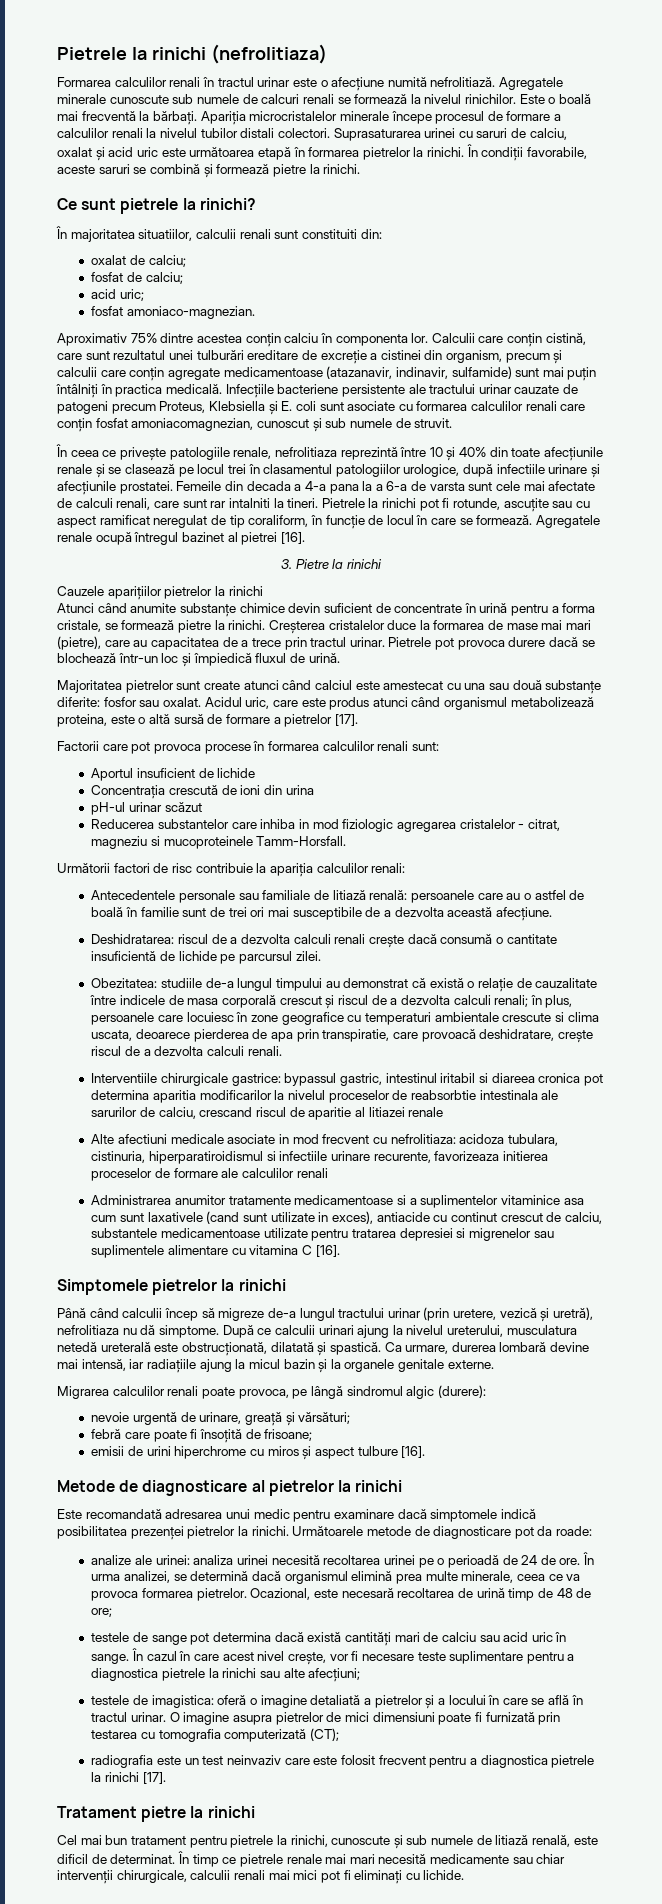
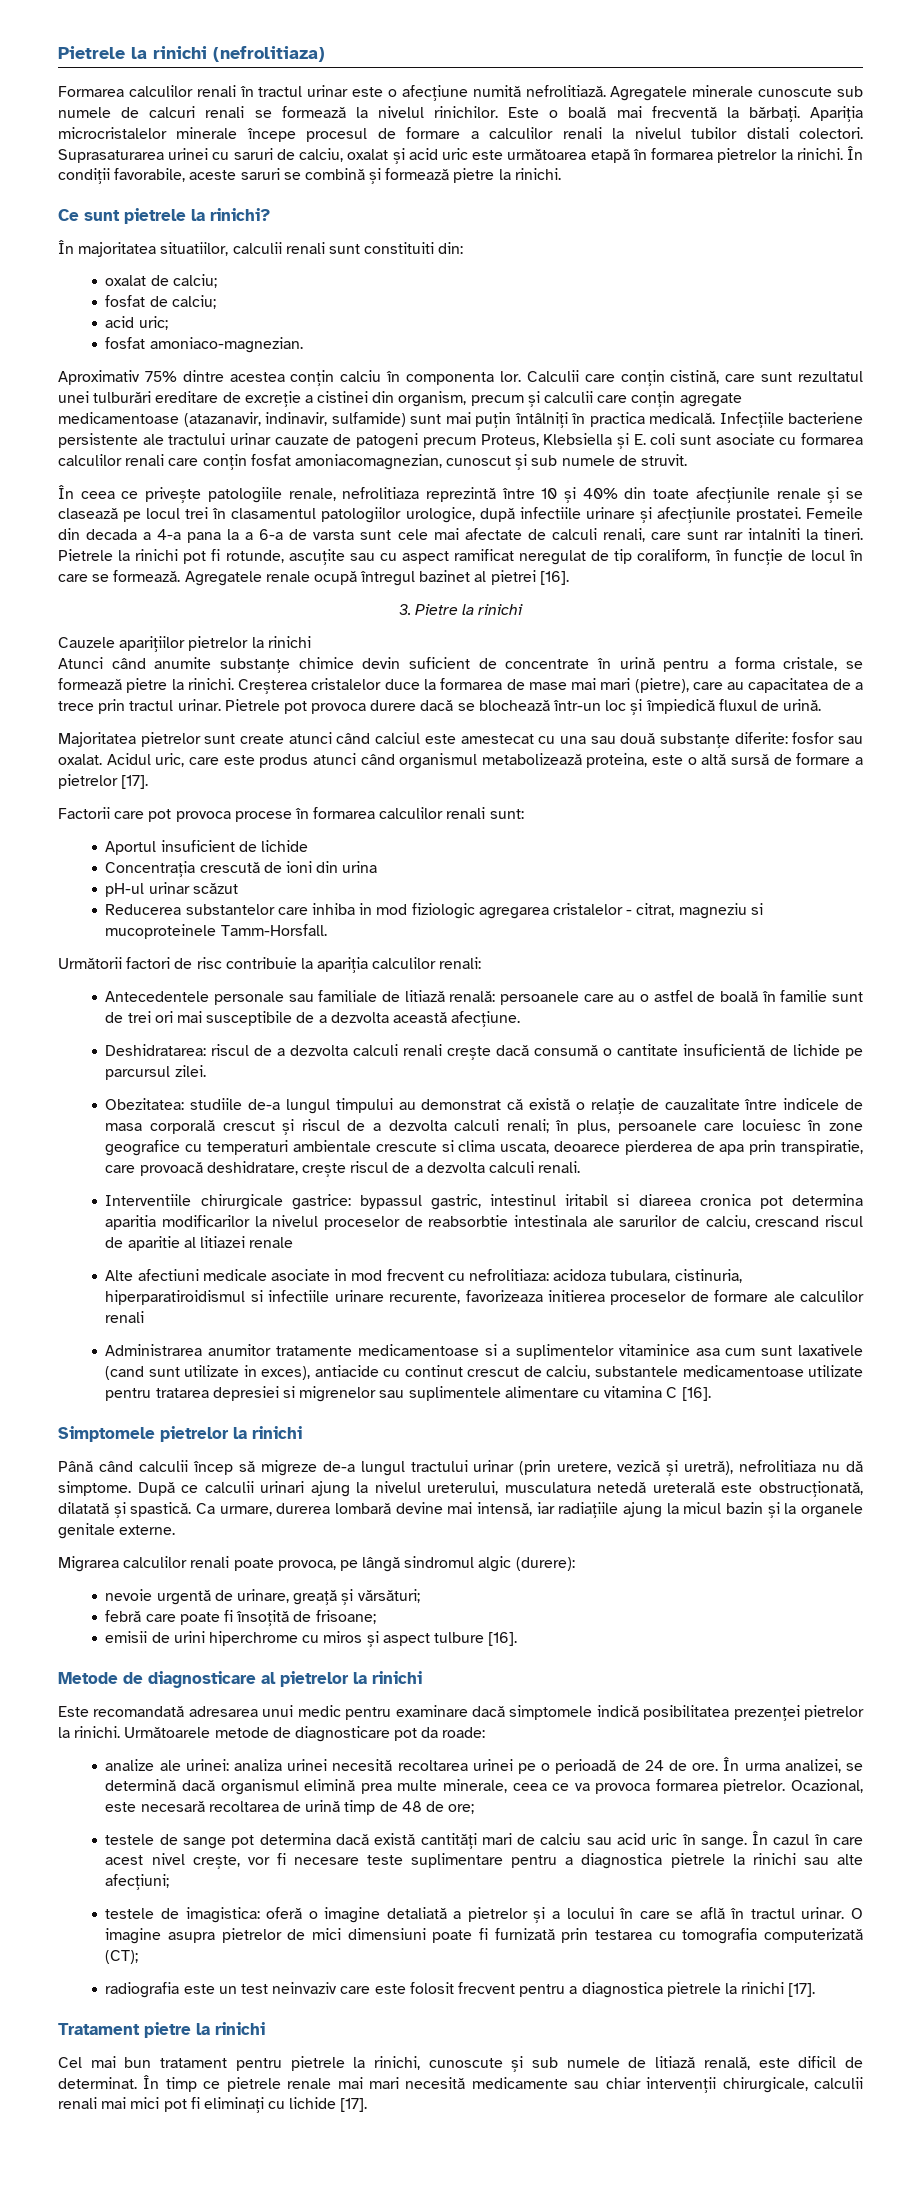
- În timp ce pietrele renale mai mari necesită medicamente sau chiar intervenții chirurgicale, calculii renali mai mici pot fi eliminați cu lichide.
+ În timp ce pietrele renale mai mari necesită medicamente sau chiar intervenții chirurgicale, calculii renali mai mici pot fi eliminați cu lichide [17].

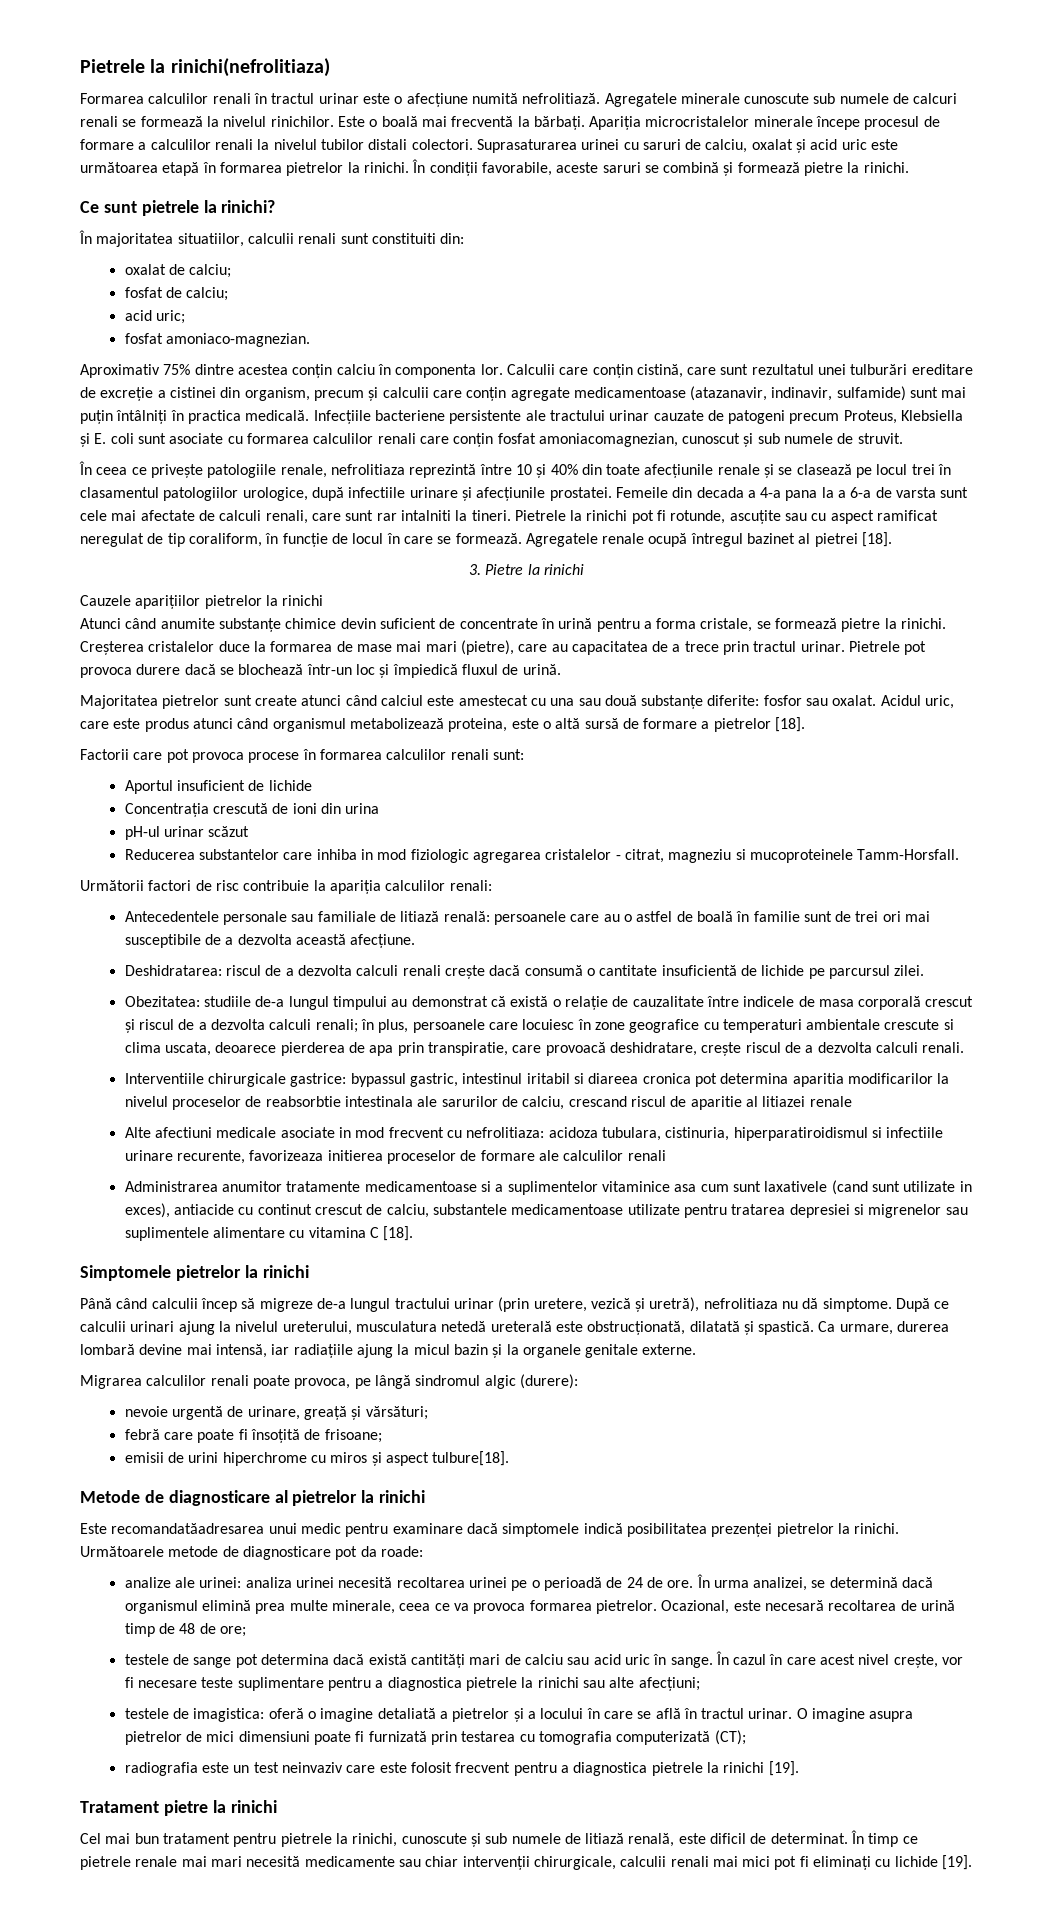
- Pietrele la rinichi (nefrolitiaza)
+ Pietrele la rinichi(nefrolitiaza)
- Agregatele renale ocupă întregul bazinet al pietrei [16].
+ Agregatele renale ocupă întregul bazinet al pietrei [18].
- Acidul uric, care este produs atunci când organismul metabolizează proteina, este o altă sursă de formare a pietrelor [17].
+ Acidul uric, care este produs atunci când organismul metabolizează proteina, este o altă sursă de formare a pietrelor [18].
- Administrarea anumitor tratamente medicamentoase si a suplimentelor vitaminice asa cum sunt laxativele (cand sunt utilizate in exces), antiacide cu continut crescut de calciu, substantele medicamentoase utilizate pentru tratarea depresiei si migrenelor sau suplimentele alimentare cu vitamina C [16].
+ Administrarea anumitor tratamente medicamentoase si a suplimentelor vitaminice asa cum sunt laxativele (cand sunt utilizate in exces), antiacide cu continut crescut de calciu, substantele medicamentoase utilizate pentru tratarea depresiei si migrenelor sau suplimentele alimentare cu vitamina C [18].
- emisii de urini hiperchrome cu miros și aspect tulbure [16].
+ emisii de urini hiperchrome cu miros și aspect tulbure[18].
- Este recomandată adresarea unui medic pentru examinare dacă simptomele indică posibilitatea prezenței pietrelor la rinichi.
+ Este recomandatăadresarea unui medic pentru examinare dacă simptomele indică posibilitatea prezenței pietrelor la rinichi.
- radiografia este un test neinvaziv care este folosit frecvent pentru a diagnostica pietrele la rinichi [17].
+ radiografia este un test neinvaziv care este folosit frecvent pentru a diagnostica pietrele la rinichi [19].
- În timp ce pietrele renale mai mari necesită medicamente sau chiar intervenții chirurgicale, calculii renali mai mici pot fi eliminați cu lichide [17].
+ În timp ce pietrele renale mai mari necesită medicamente sau chiar intervenții chirurgicale, calculii renali mai mici pot fi eliminați cu lichide [19].

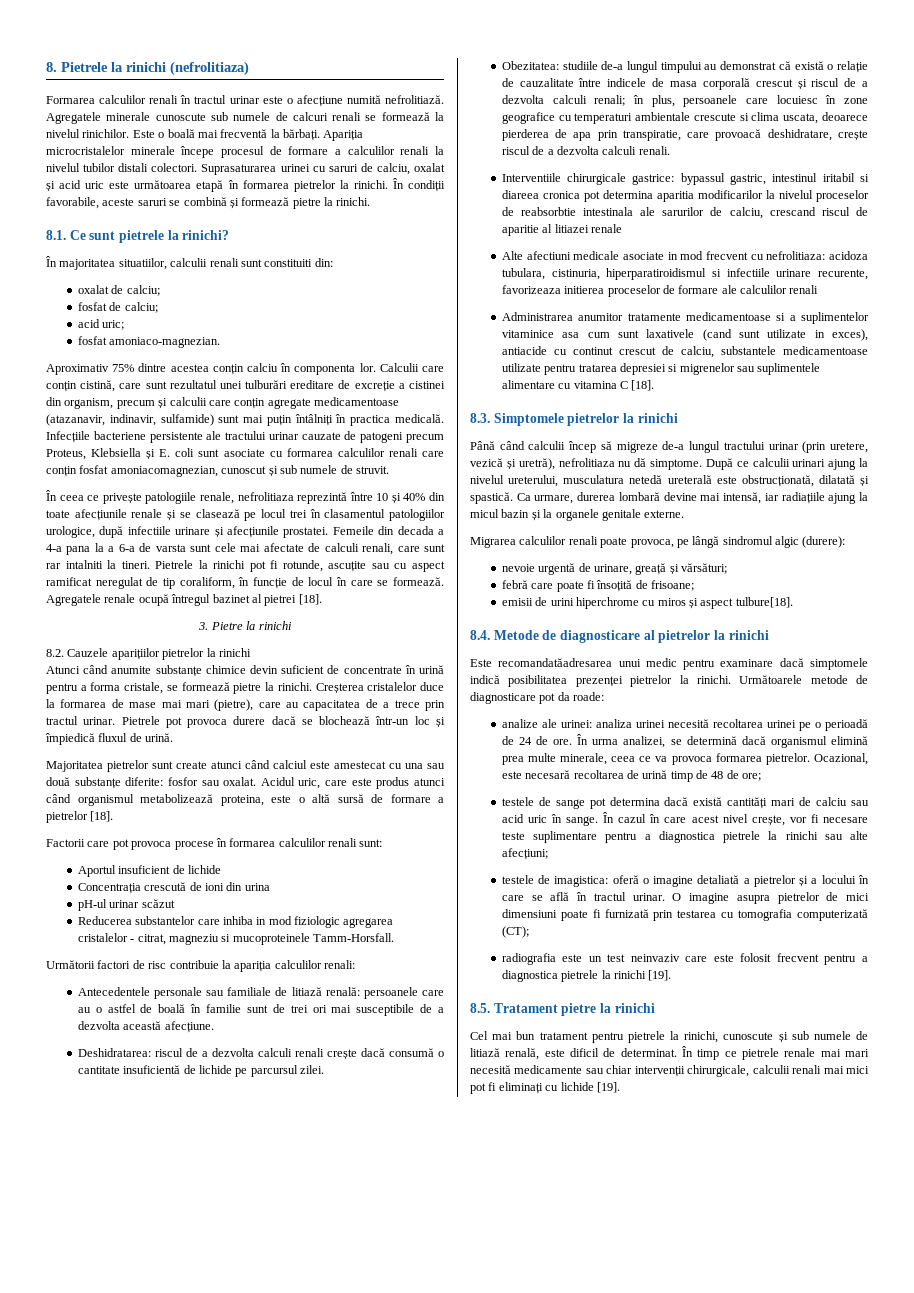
- Pietrele la rinichi(nefrolitiaza)
+ 8. Pietrele la rinichi (nefrolitiaza)
- Ce sunt pietrele la rinichi?
+ 8.1. Ce sunt pietrele la rinichi?
- Cauzele aparițiilor pietrelor la rinichi
+ 8.2. Cauzele aparițiilor pietrelor la rinichi
- Simptomele pietrelor la rinichi
+ 8.3. Simptomele pietrelor la rinichi
- Metode de diagnosticare al pietrelor la rinichi
+ 8.4. Metode de diagnosticare al pietrelor la rinichi
- Tratament pietre la rinichi
+ 8.5. Tratament pietre la rinichi

